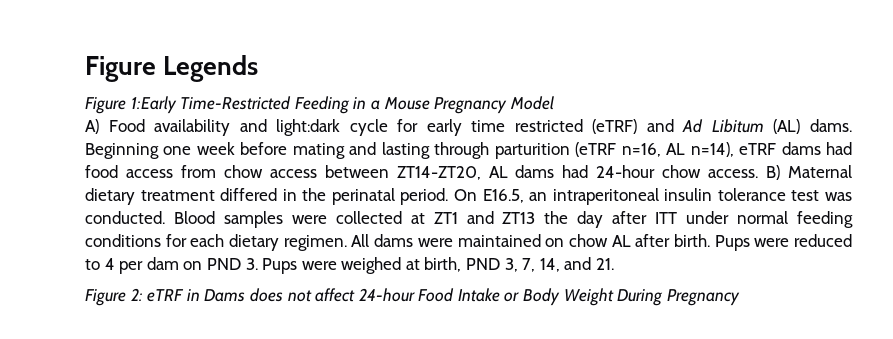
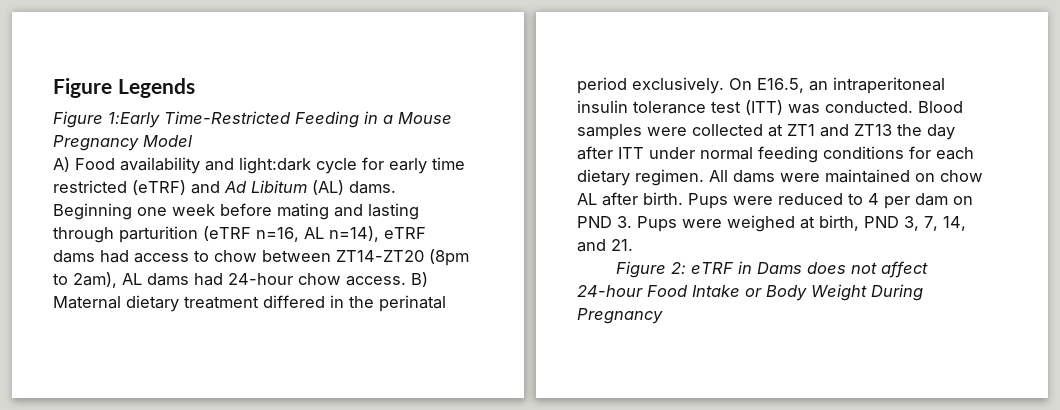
- Beginning one week before mating and lasting through parturition (eTRF n=16, AL n=14), eTRF dams had food access from chow access between ZT14-ZT20, AL dams had 24-hour chow access.
+ Beginning one week before mating and lasting through parturition (eTRF n=16, AL n=14), eTRF dams had access to chow between ZT14-ZT20 (8pm to 2am), AL dams had 24-hour chow access.
- B) Maternal dietary treatment differed in the perinatal period.
+ B) Maternal dietary treatment differed in the perinatal period exclusively.
- On E16.5, an intraperitoneal insulin tolerance test was conducted.
+ On E16.5, an intraperitoneal insulin tolerance test (ITT) was conducted.

